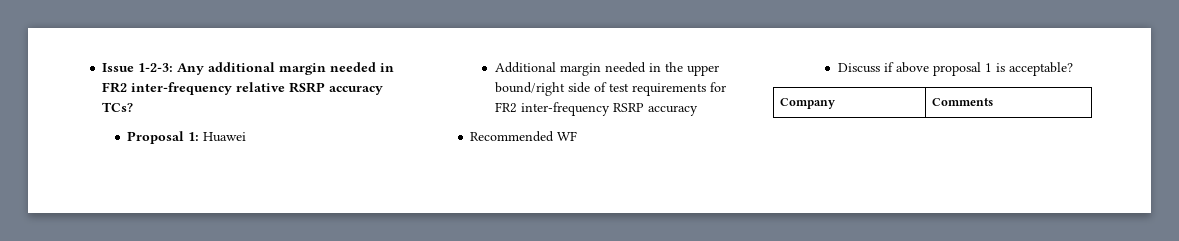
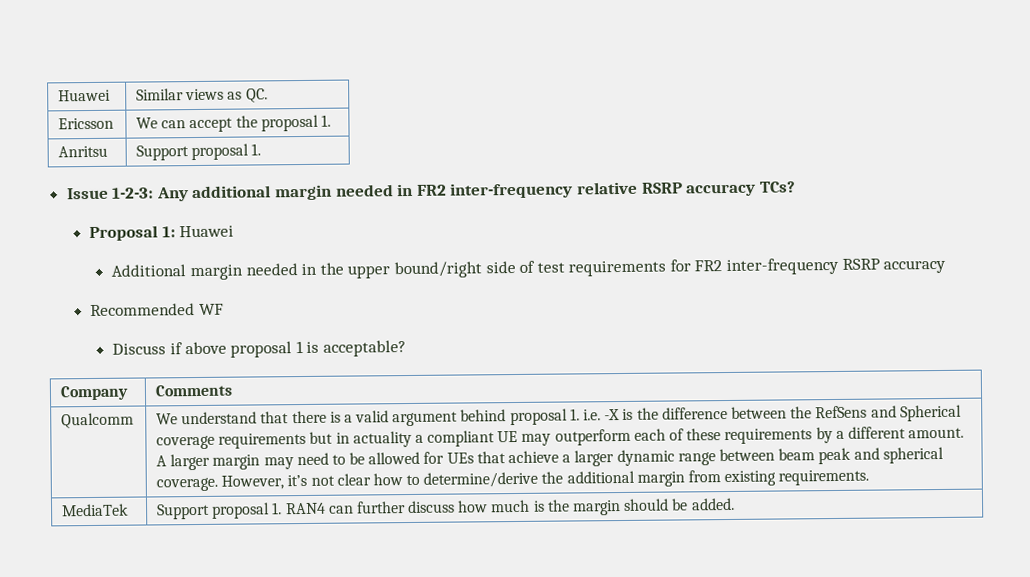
+ Huawei | Similar views as QC.
+ Ericsson | We can accept the proposal 1.
+ Anritsu | Support proposal 1.
+ Qualcomm | We understand that there is a valid argument behind proposal 1. i.e. -X is the difference between the RefSens and Spherical coverage requirements but in actuality a compliant UE may outperform each of these requirements by a different amount. A larger margin may need to be allowed for UEs that achieve a larger dynamic range between beam peak and spherical coverage. However, it’s not clear how to determine/derive the additional margin from existing requirements.
+ MediaTek | Support proposal 1. RAN4 can further discuss how much is the margin should be added.

